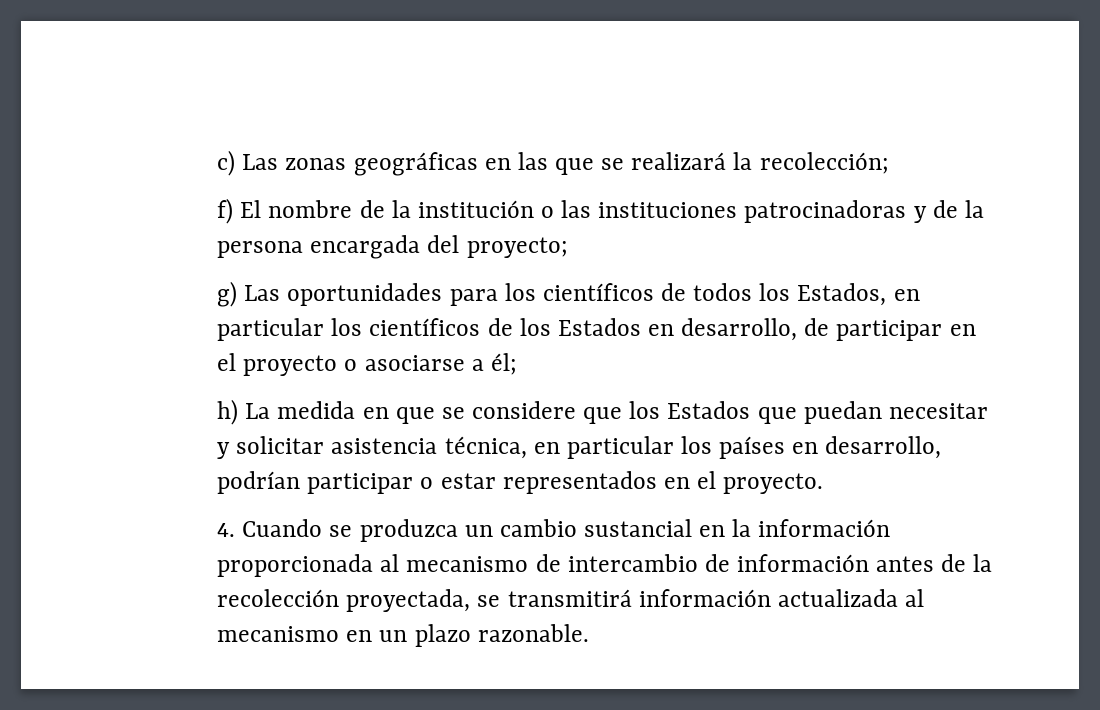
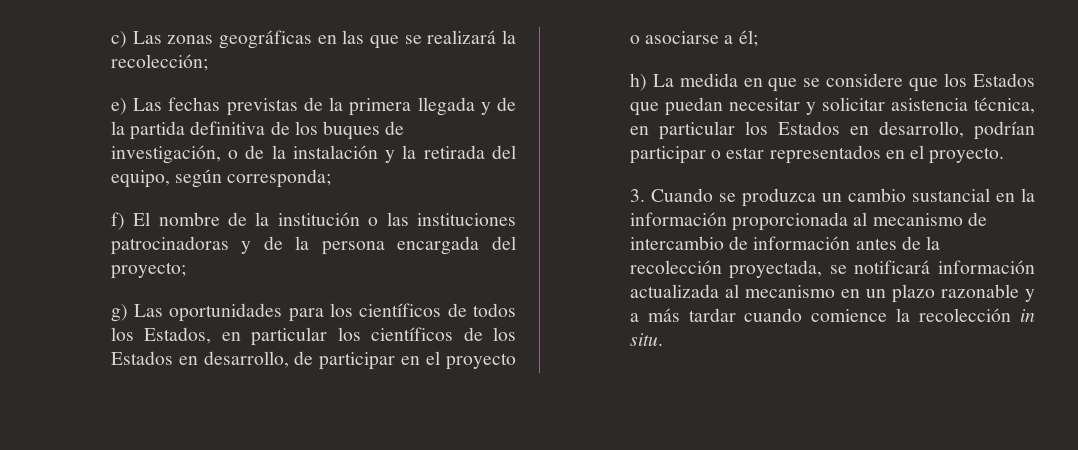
+ e) Las fechas previstas de la primera llegada y de la partida definitiva de los buques de investigación, o de la instalación y la retirada del equipo, según corresponda;
- h) La medida en que se considere que los Estados que puedan necesitar y solicitar asistencia técnica, en particular los países en desarrollo, podrían participar o estar representados en el proyecto.
+ h) La medida en que se considere que los Estados que puedan necesitar y solicitar asistencia técnica, en particular los Estados en desarrollo, podrían participar o estar representados en el proyecto.
- 4. Cuando se produzca un cambio sustancial en la información proporcionada al mecanismo de intercambio de información antes de la recolección proyectada, se transmitirá información actualizada al mecanismo en un plazo razonable.
+ 3. Cuando se produzca un cambio sustancial en la información proporcionada al mecanismo de intercambio de información antes de la recolección proyectada, se notificará información actualizada al mecanismo en un plazo razonable y a más tardar cuando comience la recolección in situ.

